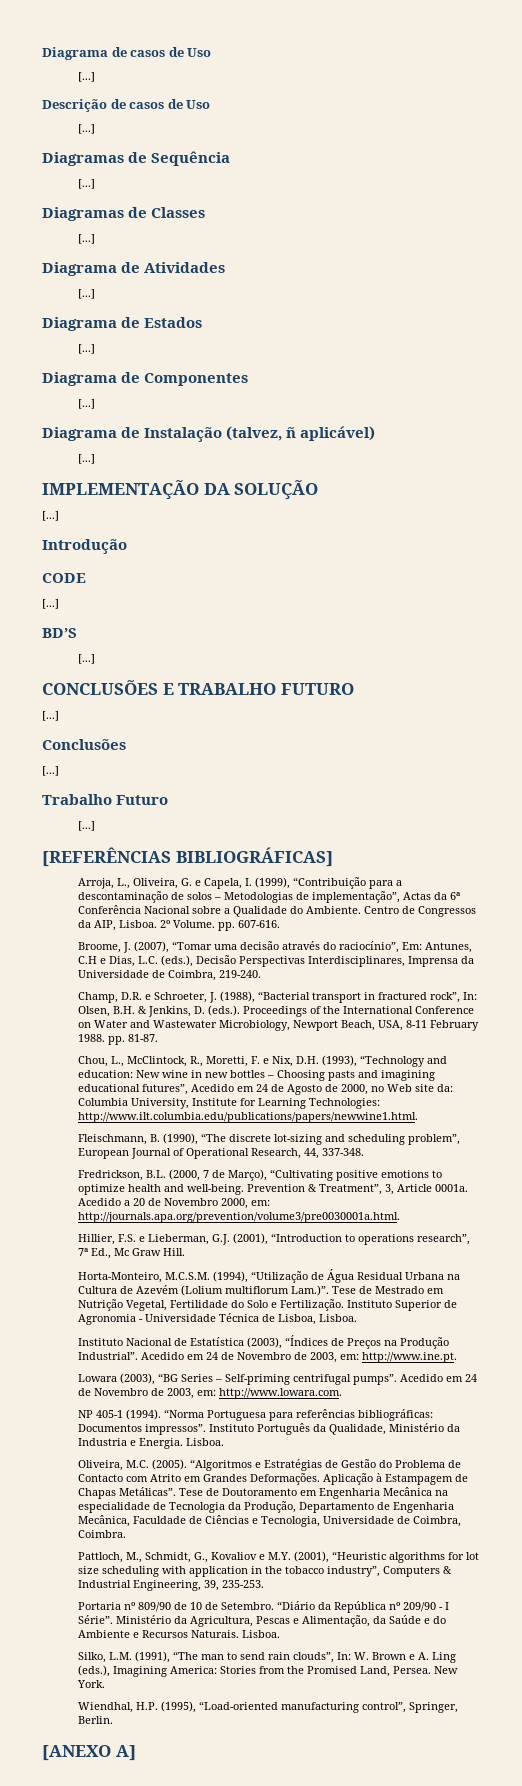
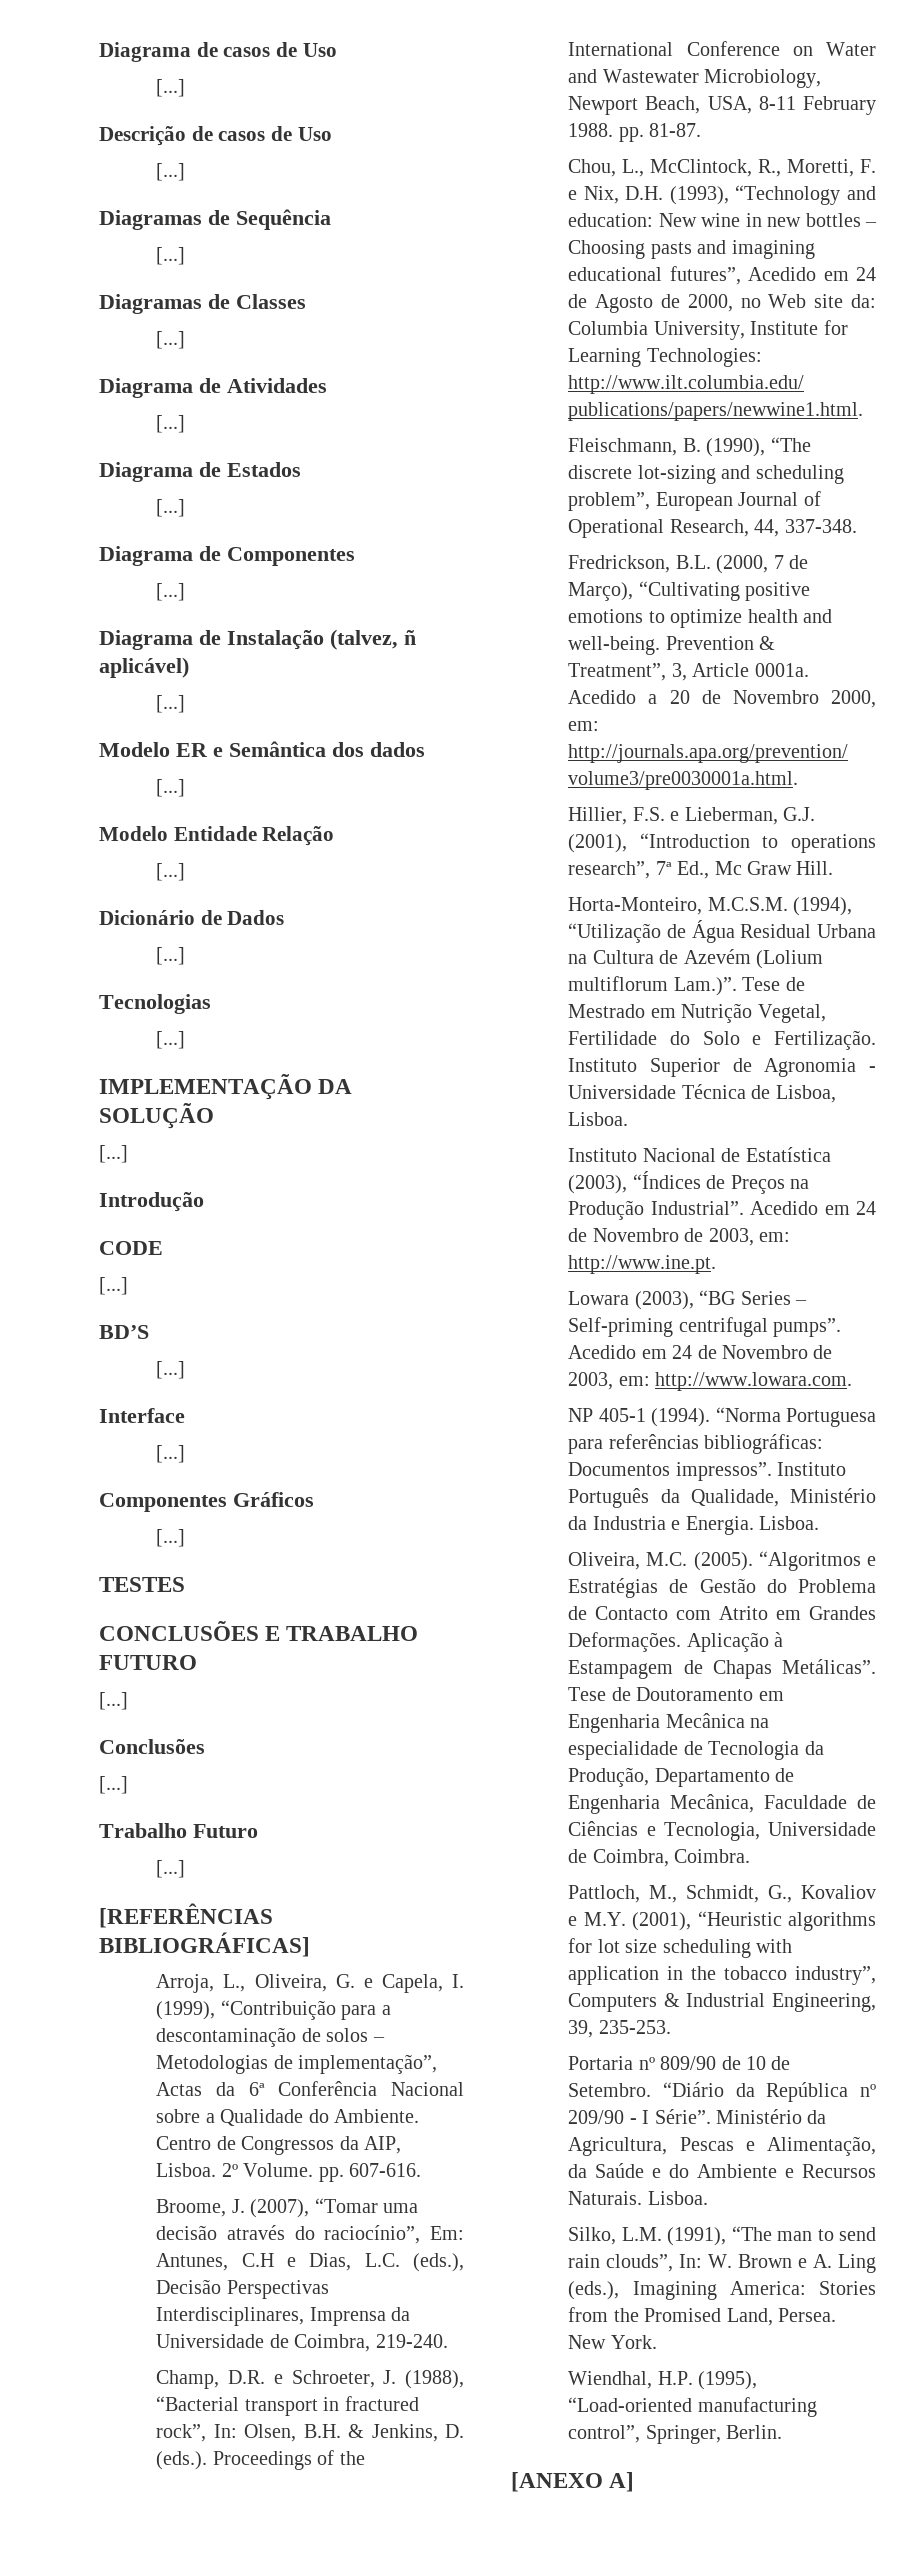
+ Modelo ER e Semântica dos dados
+ [...]
+ Modelo Entidade Relação
+ [...]
+ Dicionário de Dados
+ [...]
+ Tecnologias
+ [...]
+ Interface
+ [...]
+ Componentes Gráficos
+ [...]
+ TESTES

